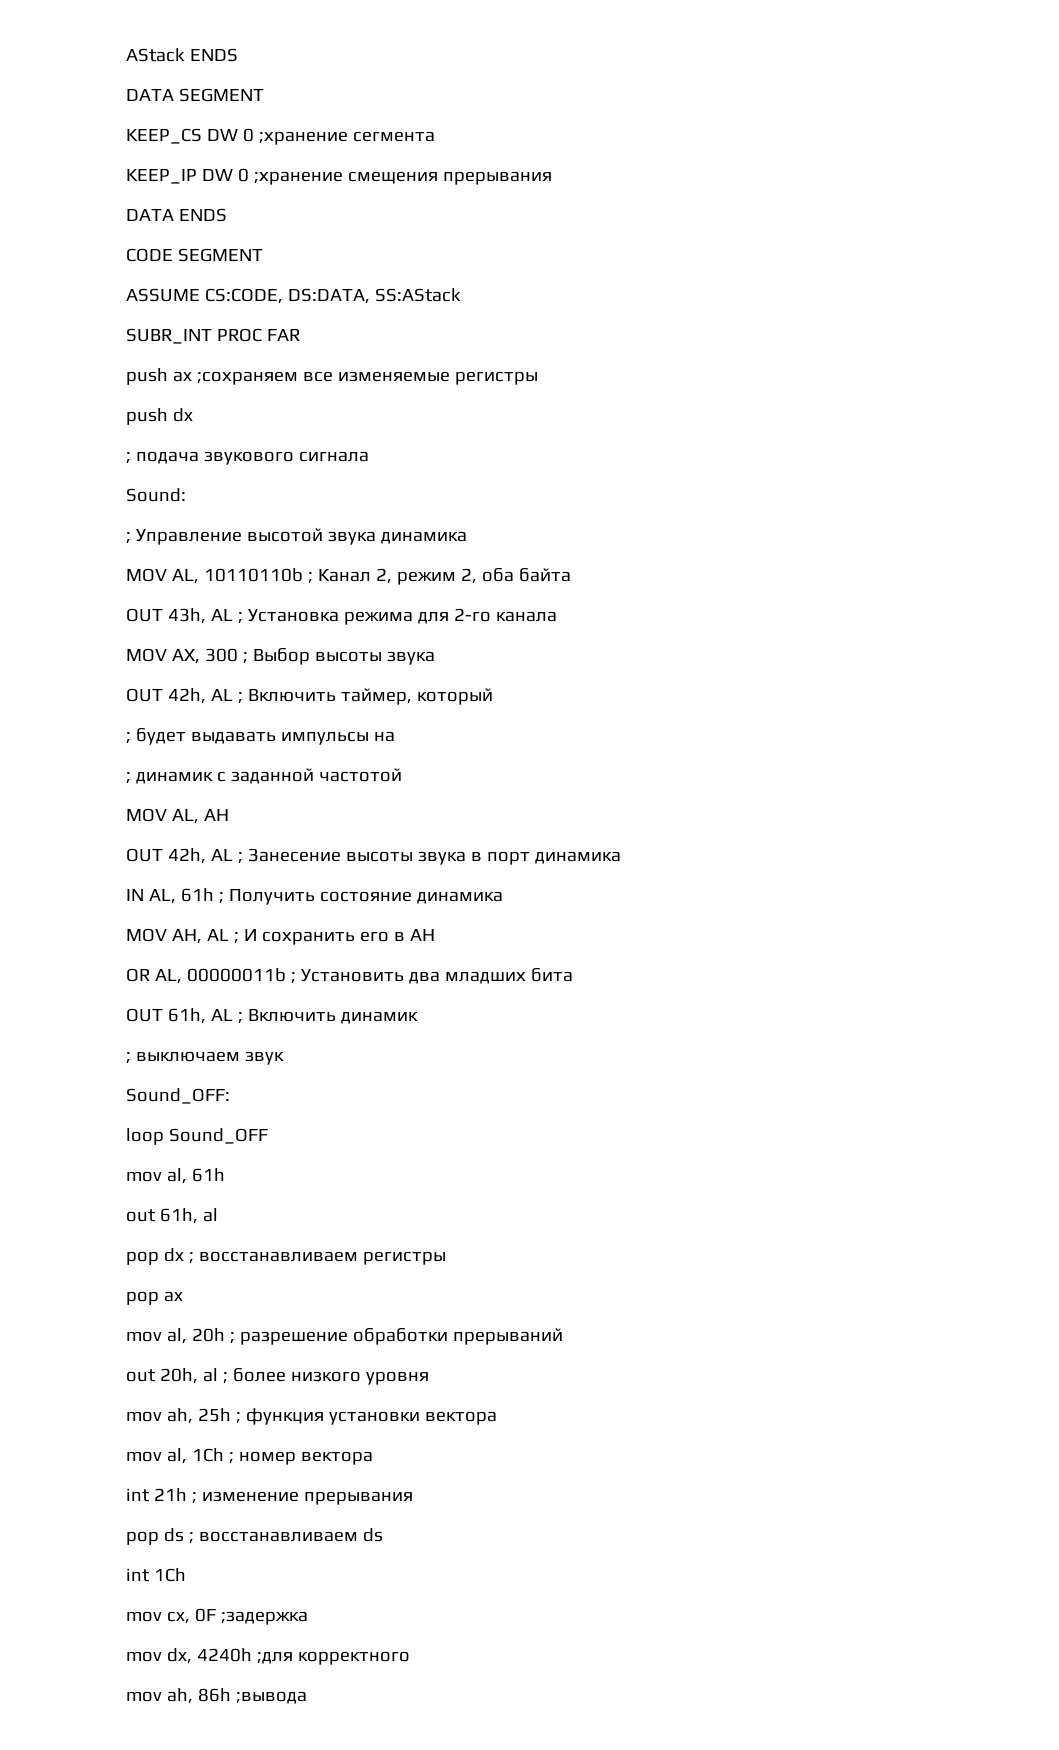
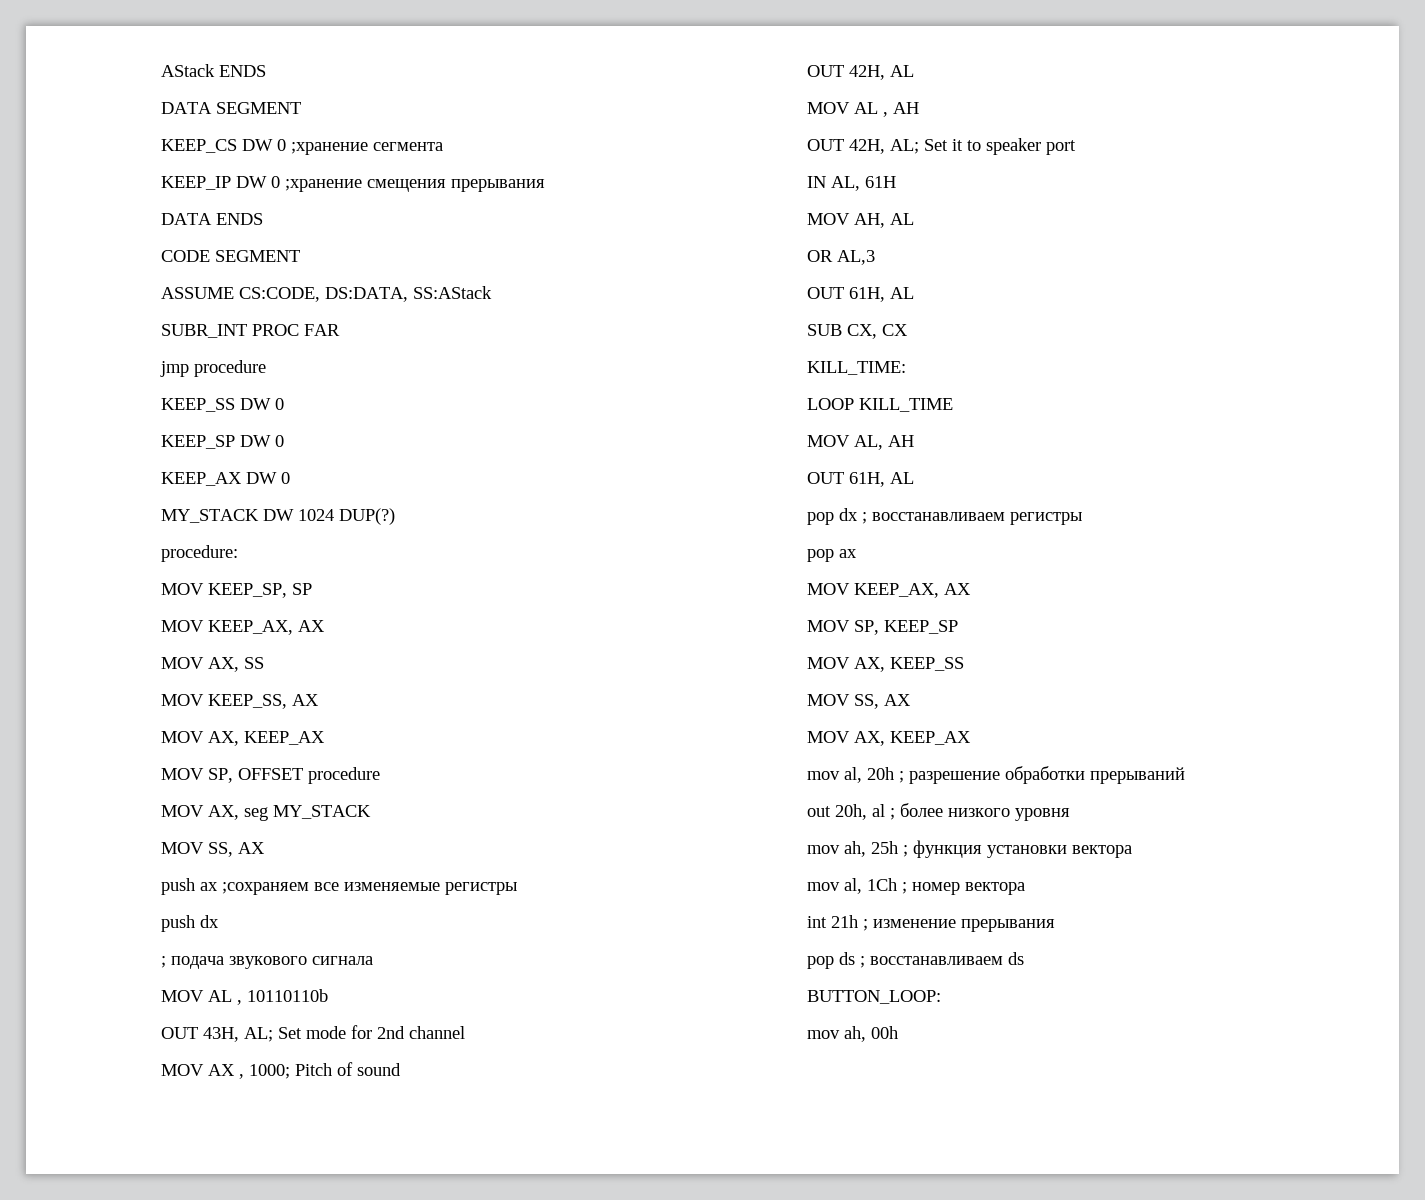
+ jmp procedure
+ KEEP_SS DW 0
+ KEEP_SP DW 0
+ KEEP_AX DW 0
+ MY_STACK DW 1024 DUP(?)
+ procedure:
+ MOV KEEP_SP, SP
+ MOV KEEP_AX, AX
+ MOV AX, SS
+ MOV KEEP_SS, AX
+ MOV AX, KEEP_AX
+ MOV SP, OFFSET procedure
+ MOV AX, seg MY_STACK
+ MOV SS, AX
- Sound:
- ; Управление высотой звука динамика
- MOV AL, 10110110b ; Канал 2, режим 2, оба байта
- OUT 43h, AL ; Установка режима для 2-го канала
- MOV AX, 300 ; Выбор высоты звука
- OUT 42h, AL ; Включить таймер, который
- ; будет выдавать импульсы на
- ; динамик с заданной частотой
+ MOV AL , 10110110b
+ OUT 43H, AL; Set mode for 2nd channel
+ MOV AX , 1000; Pitch of sound
+ OUT 42H, AL
+ MOV AL , AH
+ OUT 42H, AL; Set it to speaker port
+ IN AL, 61H
+ MOV AH, AL
+ OR AL,3
+ OUT 61H, AL
+ SUB CX, CX
+ KILL_TIME:
+ LOOP KILL_TIME
  MOV AL, AH
- OUT 42h, AL ; Занесение высоты звука в порт динамика
- IN AL, 61h ; Получить состояние динамика
- MOV AH, AL ; И сохранить его в AH
- OR AL, 00000011b ; Установить два младших бита
- OUT 61h, AL ; Включить динамик
- ; выключаем звук
- Sound_OFF:
- loop Sound_OFF
- mov al, 61h
- out 61h, al
+ OUT 61H, AL
  pop ax
+ MOV KEEP_AX, AX
+ MOV SP, KEEP_SP
+ MOV AX, KEEP_SS
+ MOV SS, AX
+ MOV AX, KEEP_AX
- int 1Ch
- mov cx, 0F ;задержка
- mov dx, 4240h ;для корректного
- mov ah, 86h ;вывода
+ BUTTON_LOOP:
+ mov ah, 00h

